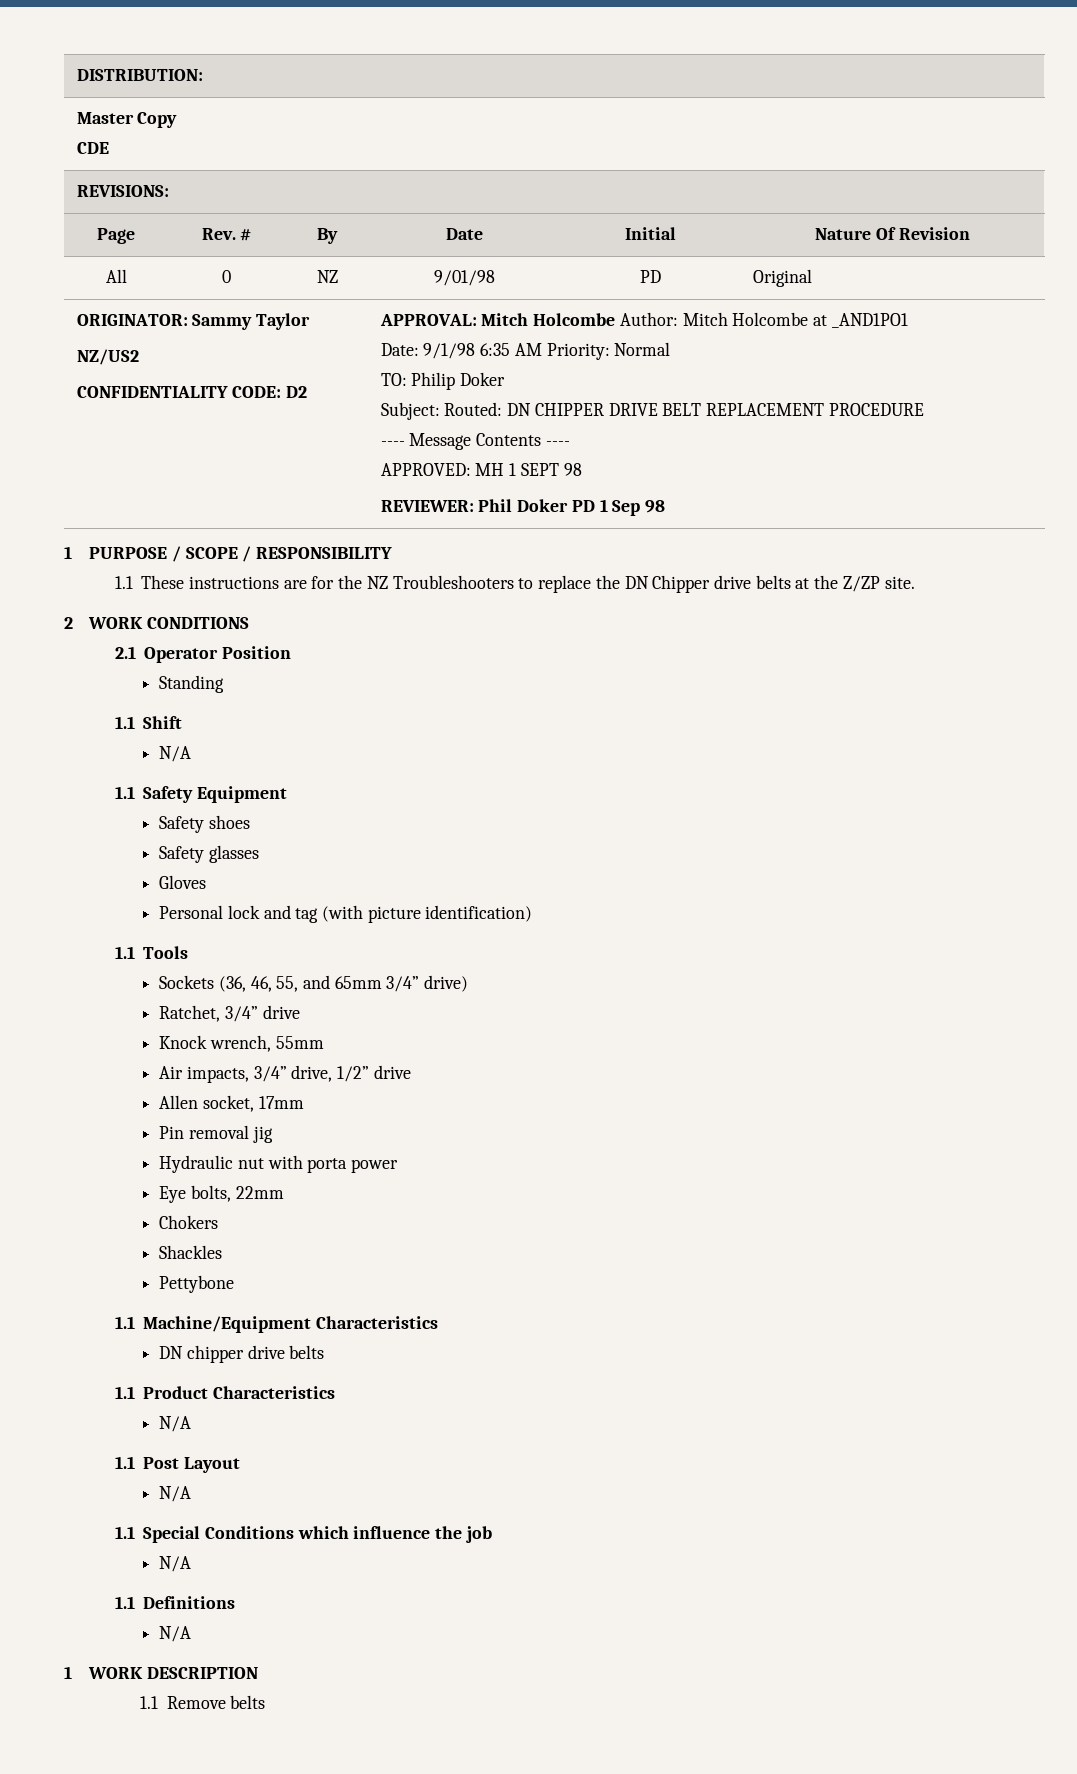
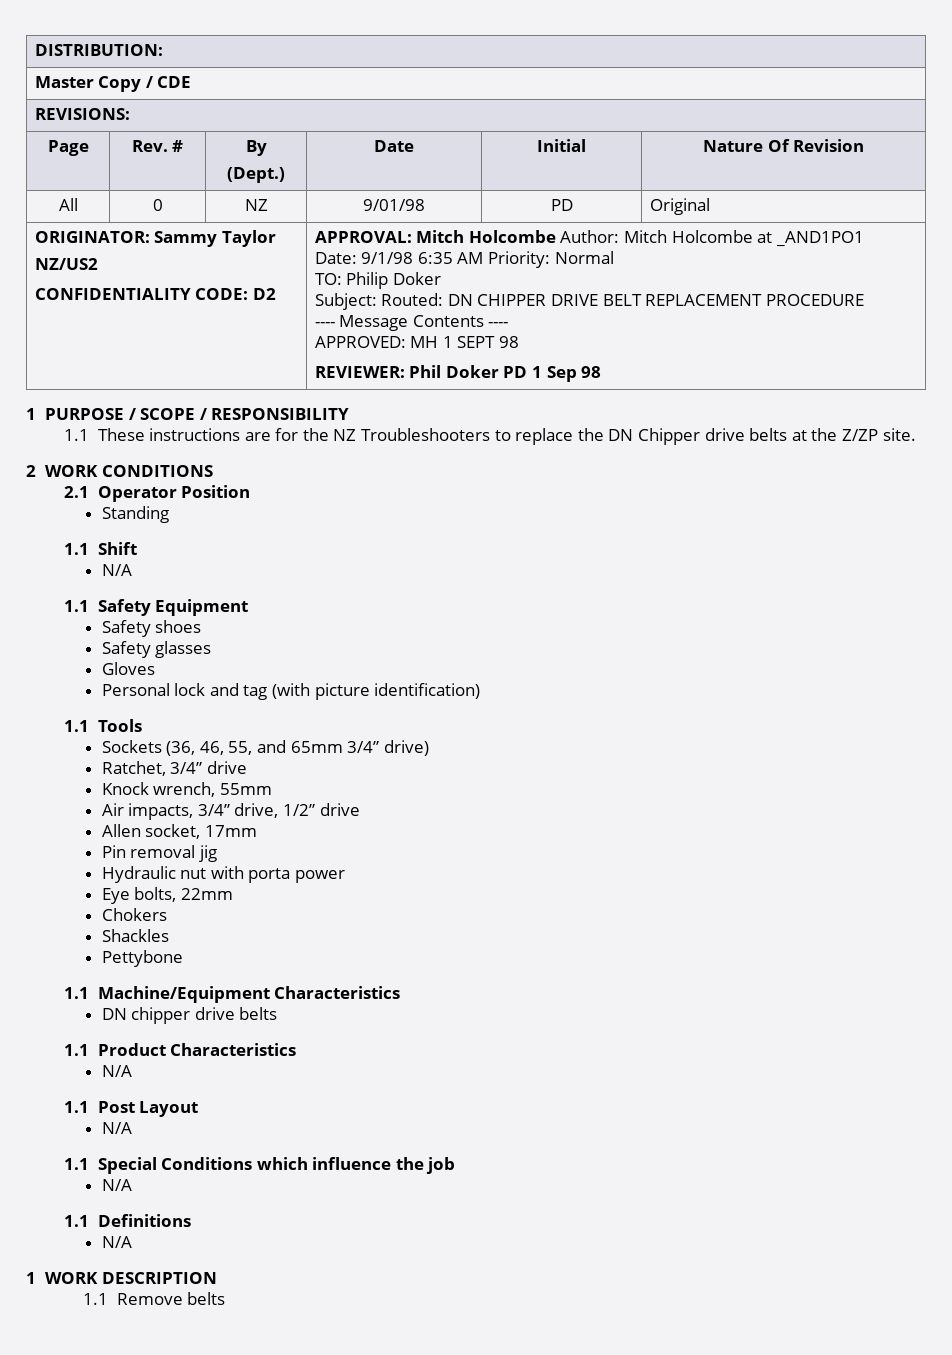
- Master Copy
- CDE
+ Master Copy / CDE
- Page | Rev. # | By | Date | Initial | Nature Of Revision
+ Page | Rev. # | By
+ (Dept.) | Date | Initial | Nature Of Revision

